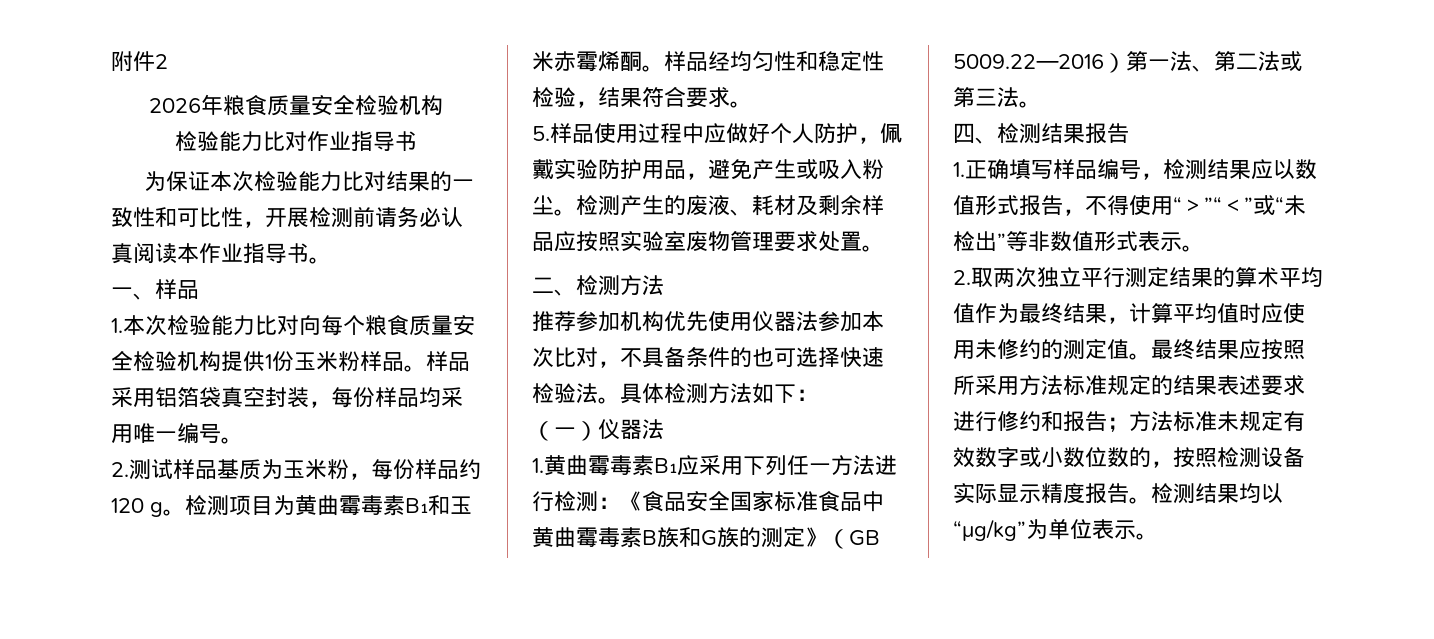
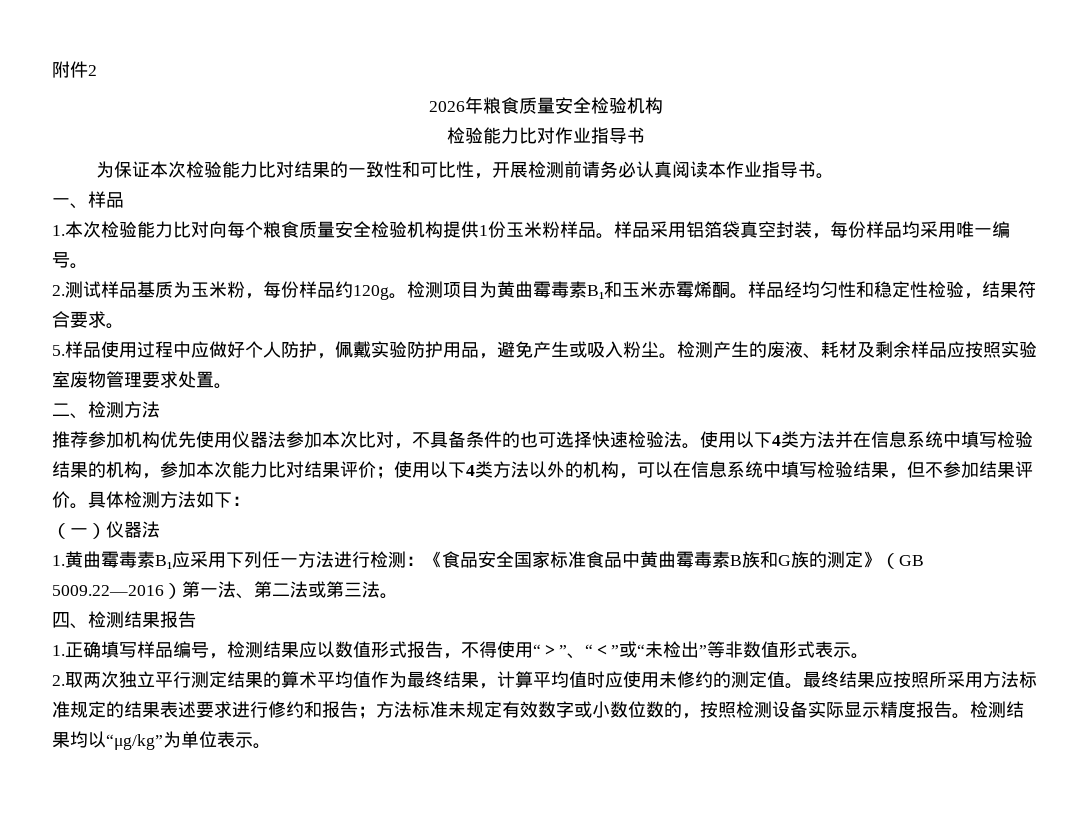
- 2.测试样品基质为玉米粉，每份样品约120 g。
+ 2.测试样品基质为玉米粉，每份样品约120g。
+ 使用以下4类方法并在信息系统中填写检验结果的机构，参加本次能力比对结果评价；使用以下4类方法以外的机构，可以在信息系统中填写检验结果，但不参加结果评价。
- 1.正确填写样品编号，检测结果应以数值形式报告，不得使用“＞”“＜”或“未检出”等非数值形式表示。
+ 1.正确填写样品编号，检测结果应以数值形式报告，不得使用“＞”、“＜”或“未检出”等非数值形式表示。

